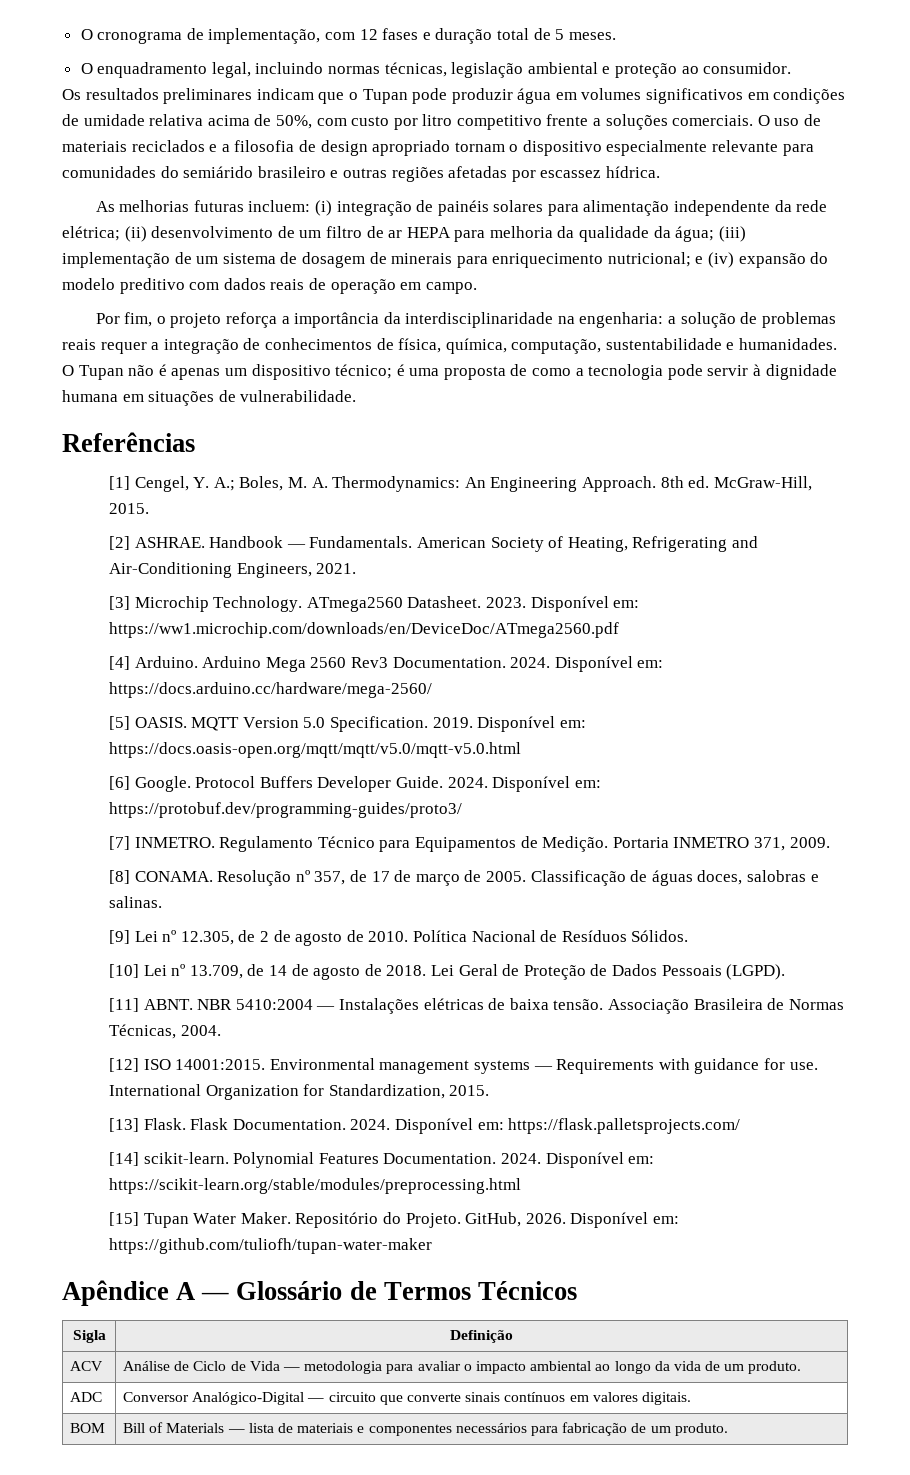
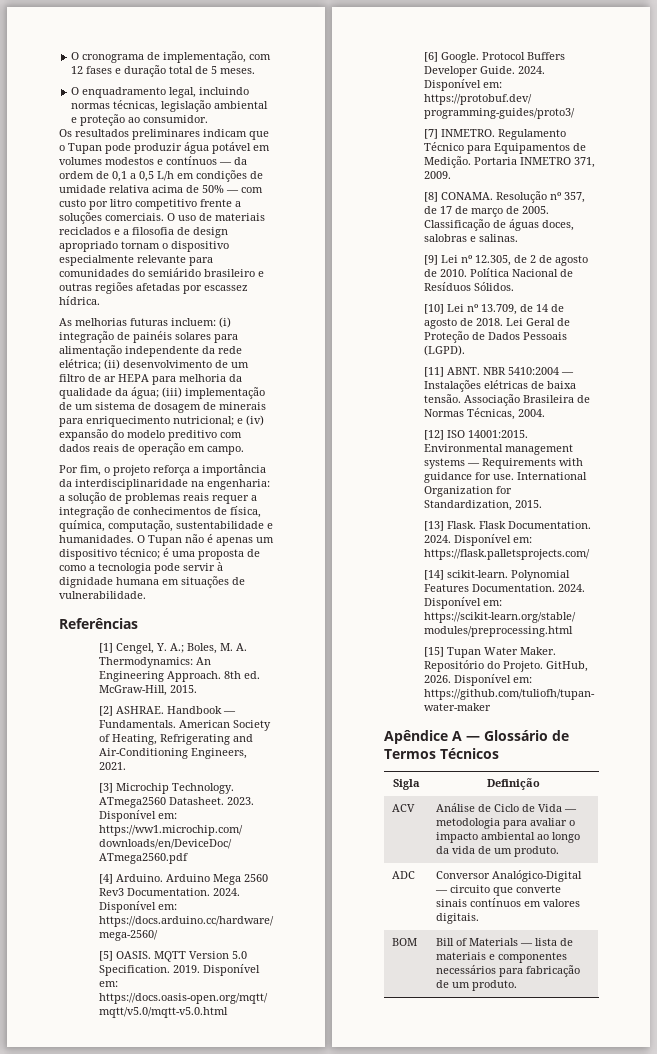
- Os resultados preliminares indicam que o Tupan pode produzir água em volumes significativos em condições de umidade relativa acima de 50%, com custo por litro competitivo frente a soluções comerciais.
+ Os resultados preliminares indicam que o Tupan pode produzir água potável em volumes modestos e contínuos — da ordem de 0,1 a 0,5 L/h em condições de umidade relativa acima de 50% — com custo por litro competitivo frente a soluções comerciais.

